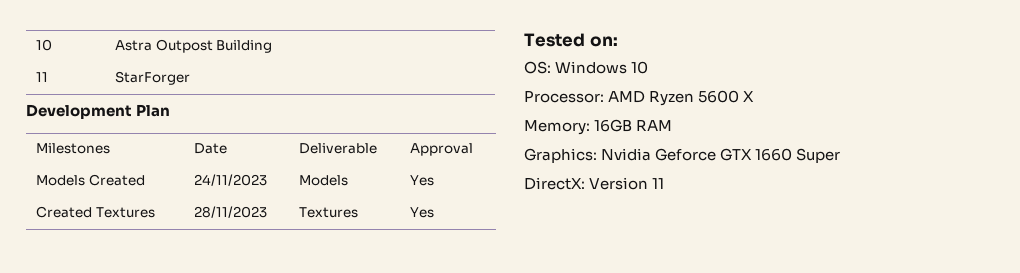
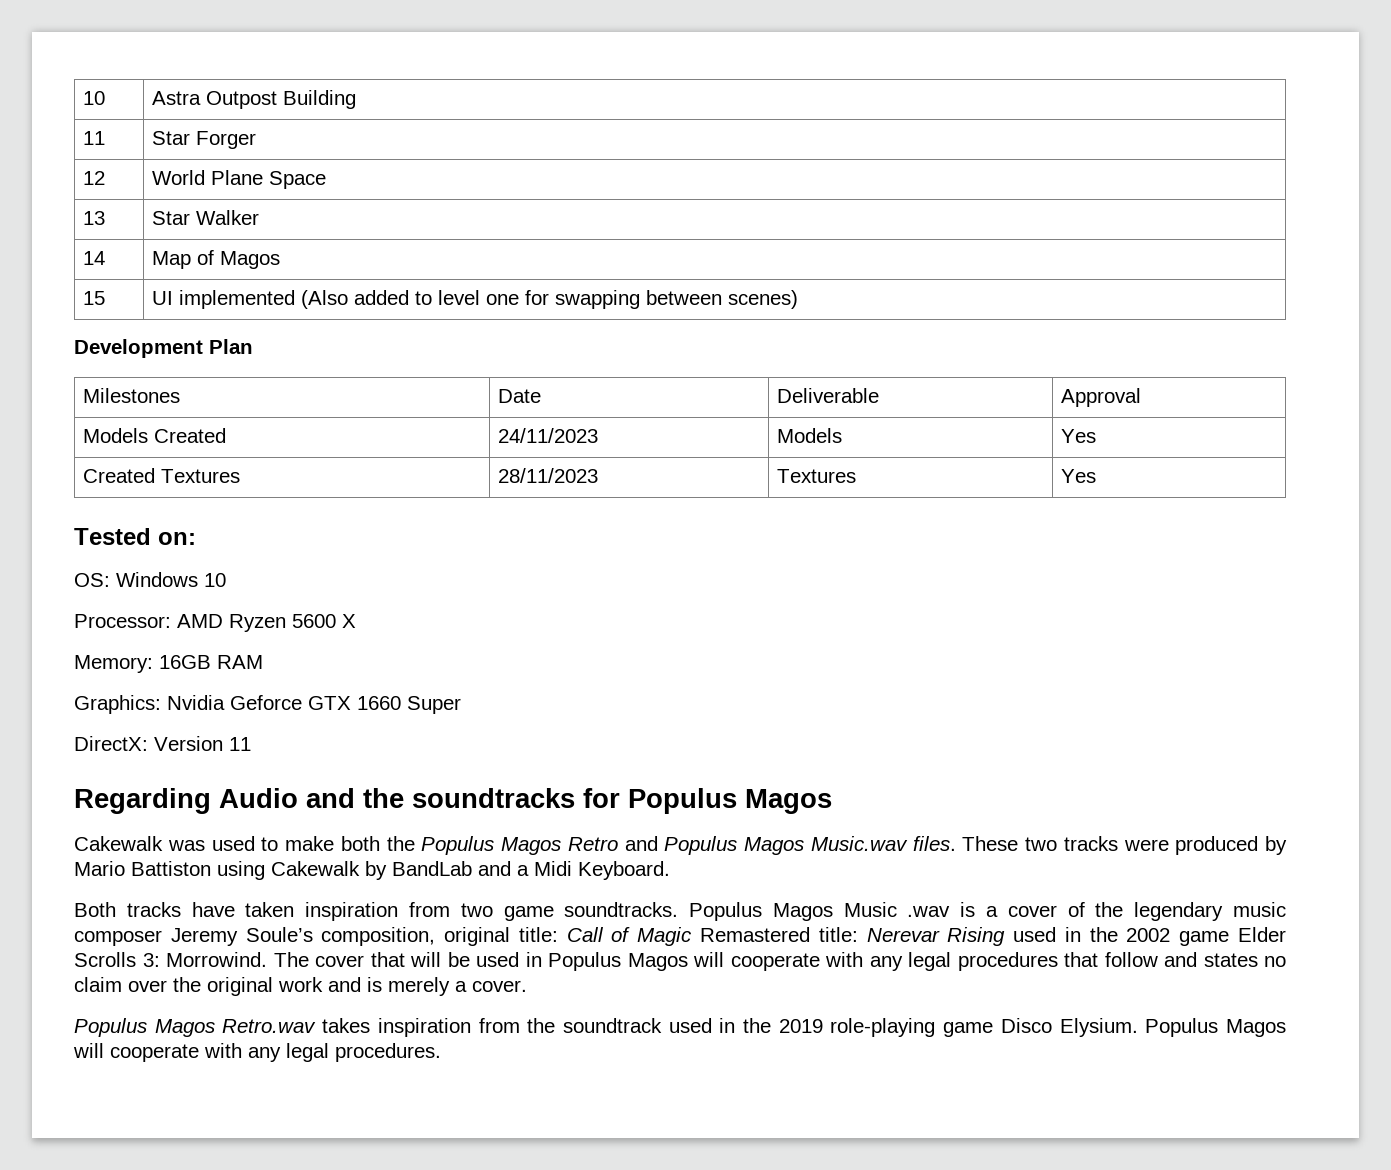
- 11 | StarForger
+ 11 | Star Forger
+ 12 | World Plane Space
+ 13 | Star Walker
+ 14 | Map of Magos
+ 15 | UI implemented (Also added to level one for swapping between scenes)
+ Regarding Audio and the soundtracks for Populus Magos
+ Cakewalk was used to make both the Populus Magos Retro and Populus Magos Music.wav files. These two tracks were produced by Mario Battiston using Cakewalk by BandLab and a Midi Keyboard.
+ Both tracks have taken inspiration from two game soundtracks. Populus Magos Music .wav is a cover of the legendary music composer Jeremy Soule’s composition, original title: Call of Magic Remastered title: Nerevar Rising used in the 2002 game Elder Scrolls 3: Morrowind. The cover that will be used in Populus Magos will cooperate with any legal procedures that follow and states no claim over the original work and is merely a cover.
+ Populus Magos Retro.wav takes inspiration from the soundtrack used in the 2019 role-playing game Disco Elysium. Populus Magos will cooperate with any legal procedures.

